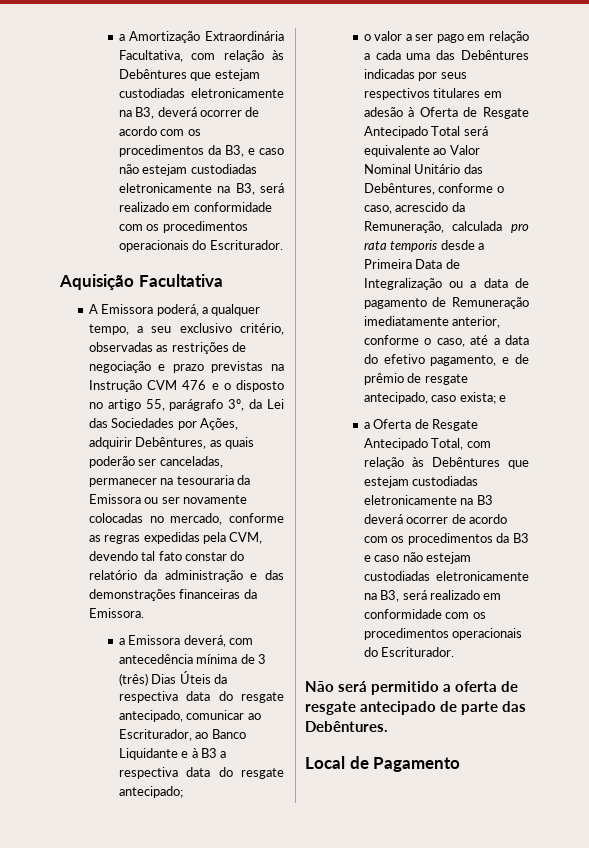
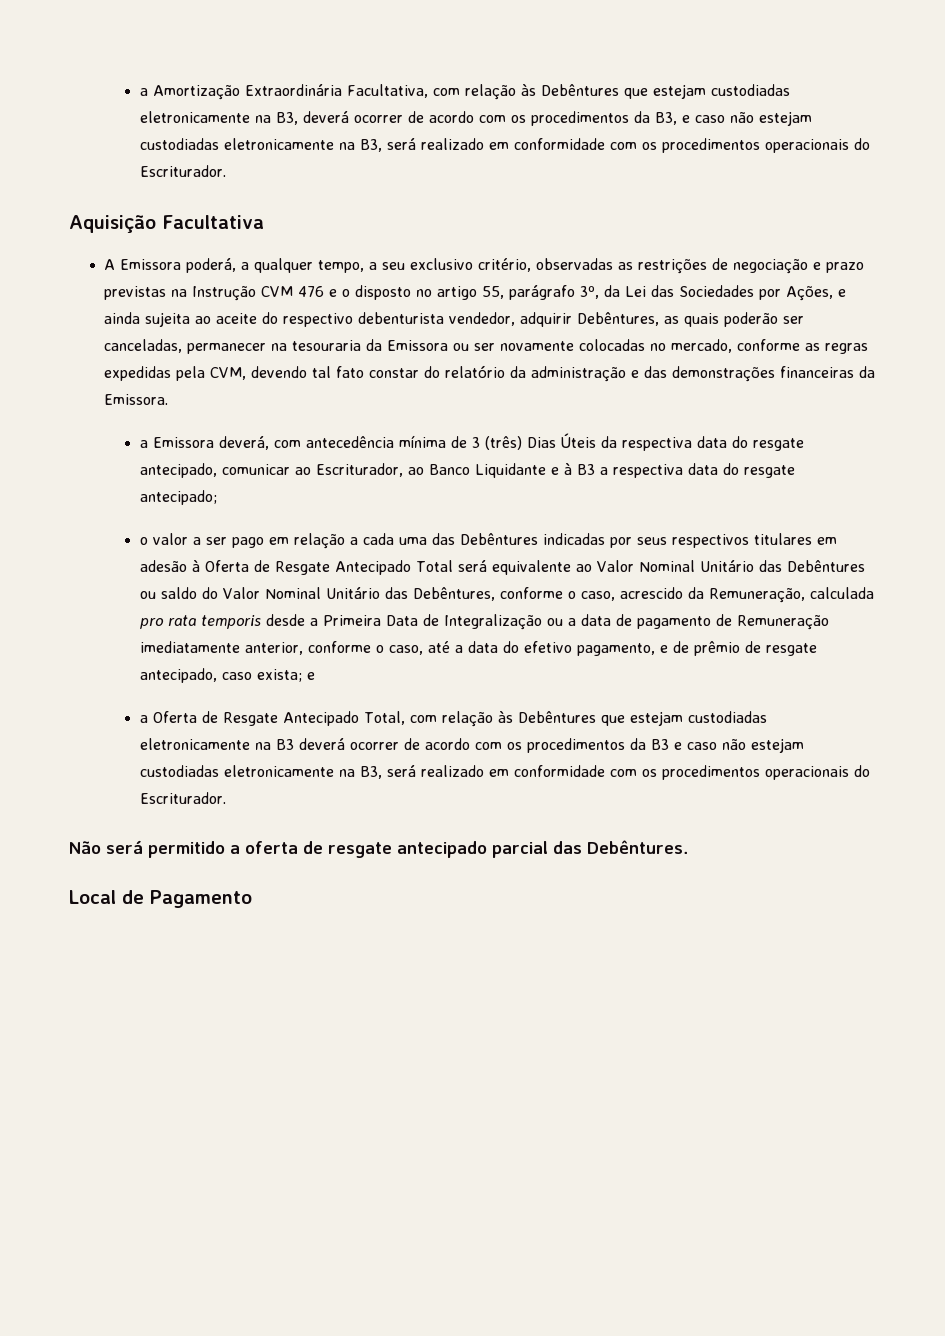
- A Emissora poderá, a qualquer tempo, a seu exclusivo critério, observadas as restrições de negociação e prazo previstas na Instrução CVM 476 e o disposto no artigo 55, parágrafo 3º, da Lei das Sociedades por Ações, adquirir Debêntures, as quais poderão ser canceladas, permanecer na tesouraria da Emissora ou ser novamente colocadas no mercado, conforme as regras expedidas pela CVM, devendo tal fato constar do relatório da administração e das demonstrações financeiras da Emissora.
+ A Emissora poderá, a qualquer tempo, a seu exclusivo critério, observadas as restrições de negociação e prazo previstas na Instrução CVM 476 e o disposto no artigo 55, parágrafo 3º, da Lei das Sociedades por Ações, e ainda sujeita ao aceite do respectivo debenturista vendedor, adquirir Debêntures, as quais poderão ser canceladas, permanecer na tesouraria da Emissora ou ser novamente colocadas no mercado, conforme as regras expedidas pela CVM, devendo tal fato constar do relatório da administração e das demonstrações financeiras da Emissora.
- o valor a ser pago em relação a cada uma das Debêntures indicadas por seus respectivos titulares em adesão à Oferta de Resgate Antecipado Total será equivalente ao Valor Nominal Unitário das Debêntures, conforme o caso, acrescido da Remuneração, calculada pro rata temporis desde a Primeira Data de Integralização ou a data de pagamento de Remuneração imediatamente anterior, conforme o caso, até a data do efetivo pagamento, e de prêmio de resgate antecipado, caso exista;
+ o valor a ser pago em relação a cada uma das Debêntures indicadas por seus respectivos titulares em adesão à Oferta de Resgate Antecipado Total será equivalente ao Valor Nominal Unitário das Debêntures ou saldo do Valor Nominal Unitário das Debêntures, conforme o caso, acrescido da Remuneração, calculada pro rata temporis desde a Primeira Data de Integralização ou a data de pagamento de Remuneração imediatamente anterior, conforme o caso, até a data do efetivo pagamento, e de prêmio de resgate antecipado, caso exista;
- Não será permitido a oferta de resgate antecipado de parte das Debêntures.
+ Não será permitido a oferta de resgate antecipado parcial das Debêntures.

